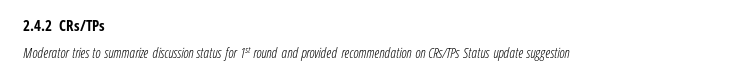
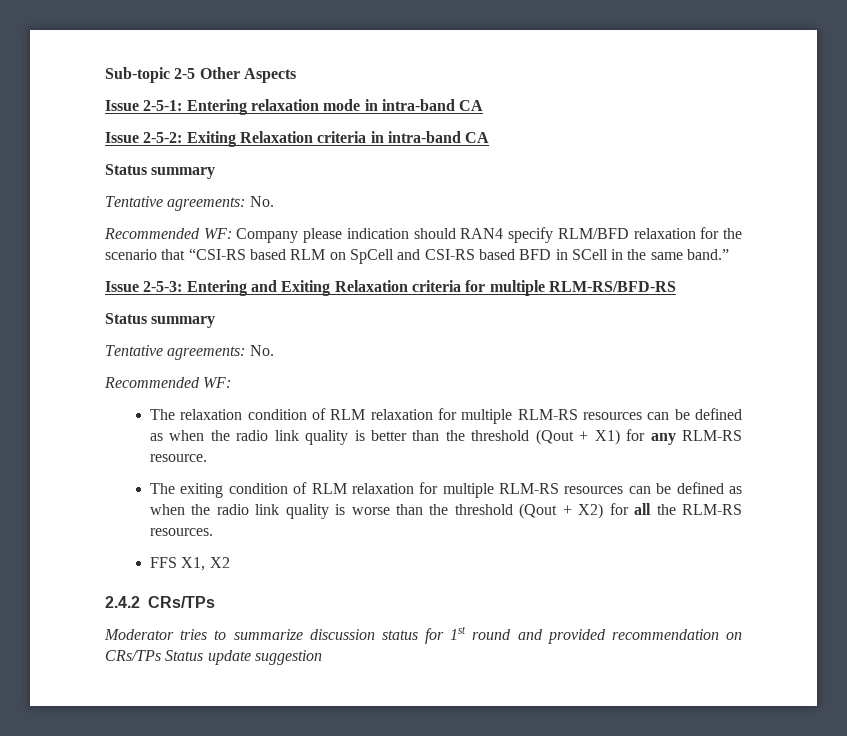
+ Sub-topic 2-5 Other Aspects
+ Issue 2-5-1: Entering relaxation mode in intra-band CA
+ Issue 2-5-2: Exiting Relaxation criteria in intra-band CA
+ Status summary
+ Tentative agreements: No.
+ Recommended WF: Company please indication should RAN4 specify RLM/BFD relaxation for the scenario that “CSI-RS based RLM on SpCell and CSI-RS based BFD in SCell in the same band.”
+ Issue 2-5-3: Entering and Exiting Relaxation criteria for multiple RLM-RS/BFD-RS
+ Status summary
+ Tentative agreements: No.
+ Recommended WF:
+ The relaxation condition of RLM relaxation for multiple RLM-RS resources can be defined as when the radio link quality is better than the threshold (Qout + X1) for any RLM-RS resource.
+ The exiting condition of RLM relaxation for multiple RLM-RS resources can be defined as when the radio link quality is worse than the threshold (Qout + X2) for all the RLM-RS resources.
+ FFS X1, X2

